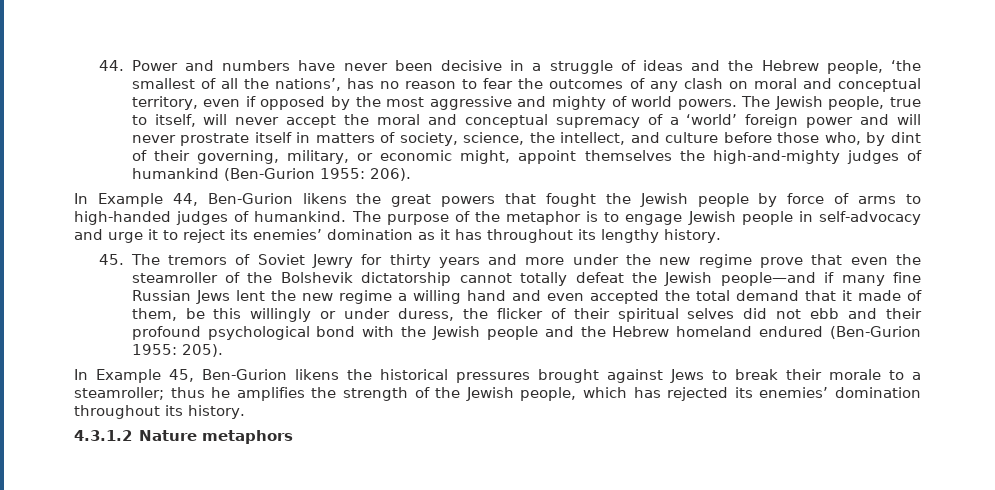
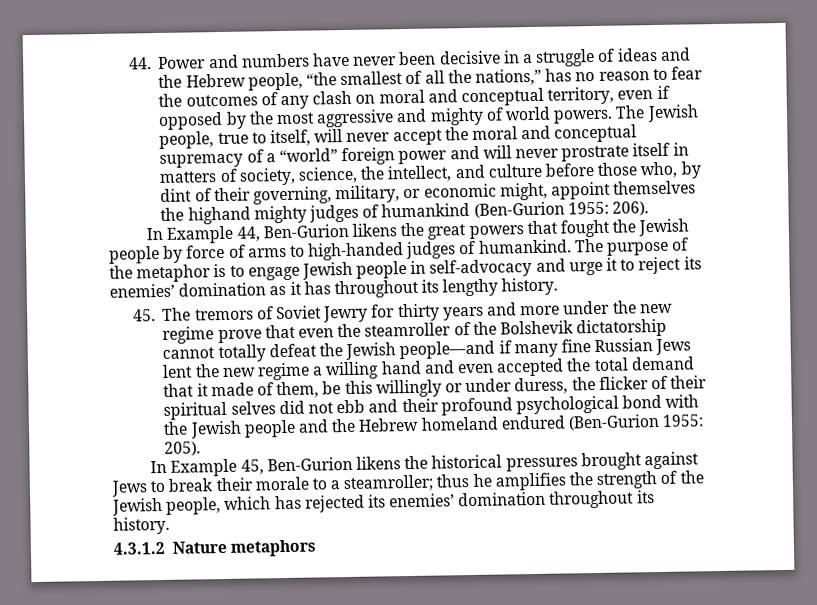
- 44. Power and numbers have never been decisive in a struggle of ideas and the Hebrew people, ‘the smallest of all the nations’, has no reason to fear the outcomes of any clash on moral and conceptual territory, even if opposed by the most aggressive and mighty of world powers.
+ 44. Power and numbers have never been decisive in a struggle of ideas and the Hebrew people, “the smallest of all the nations,” has no reason to fear the outcomes of any clash on moral and conceptual territory, even if opposed by the most aggressive and mighty of world powers.
- The Jewish people, true to itself, will never accept the moral and conceptual supremacy of a ‘world’ foreign power and will never prostrate itself in matters of society, science, the intellect, and culture before those who, by dint of their governing, military, or economic might, appoint themselves the high-and-mighty judges of humankind (Ben-Gurion 1955: 206).
+ The Jewish people, true to itself, will never accept the moral and conceptual supremacy of a “world” foreign power and will never prostrate itself in matters of society, science, the intellect, and culture before those who, by dint of their governing, military, or economic might, appoint themselves the highand mighty judges of humankind (Ben-Gurion 1955: 206).

